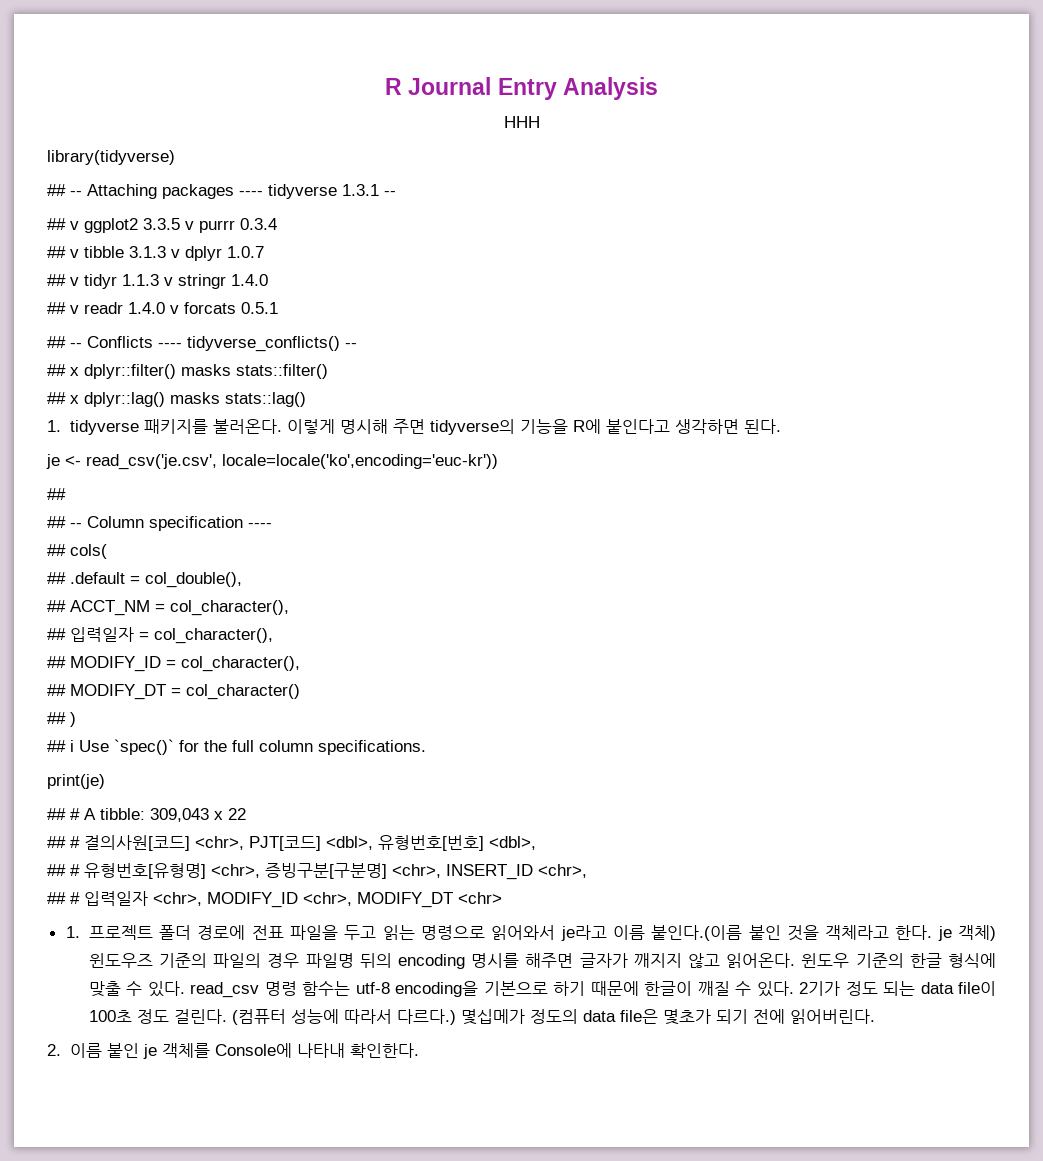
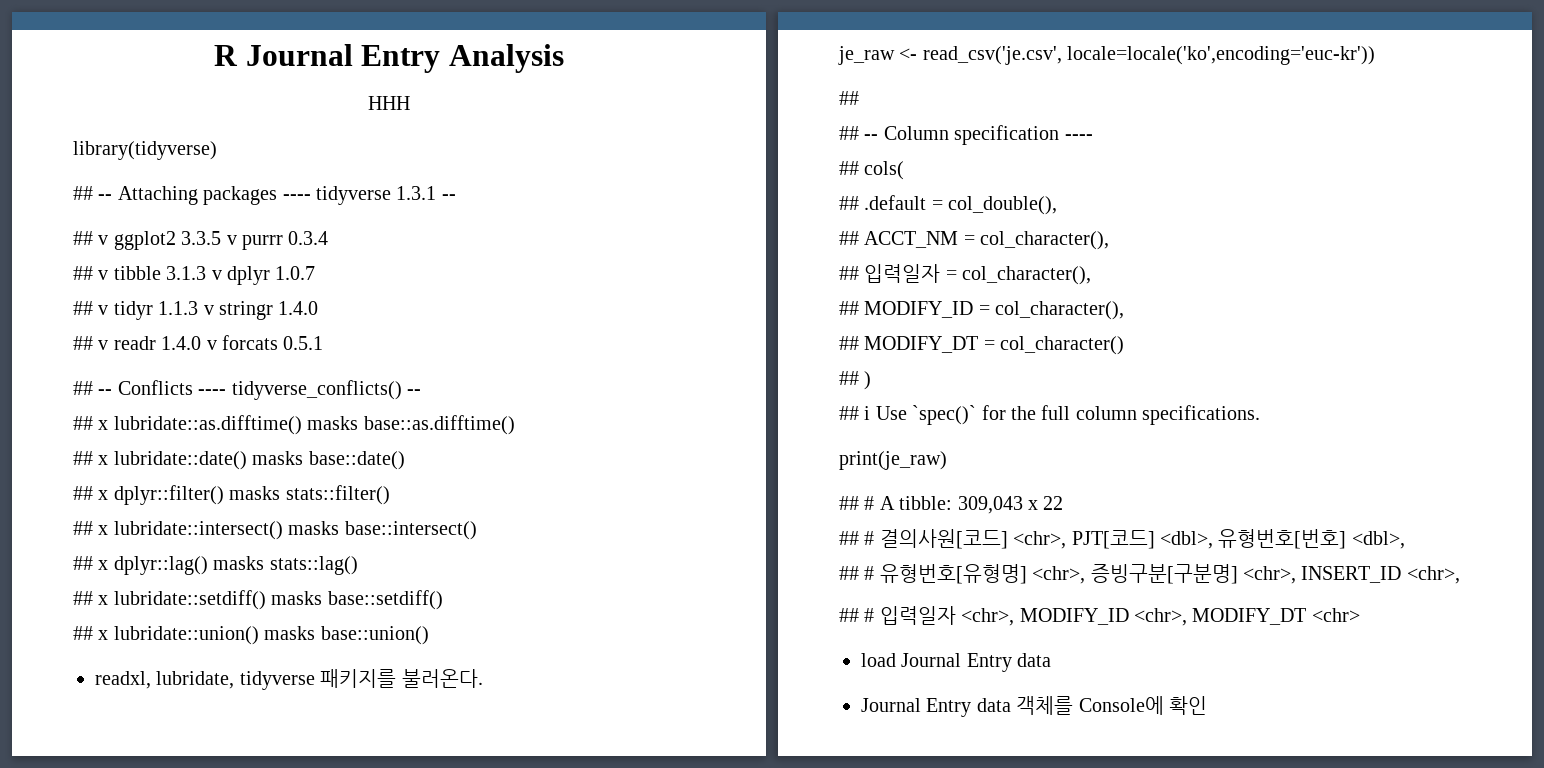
+ ## x lubridate::as.difftime() masks base::as.difftime()
+ ## x lubridate::date() masks base::date()
+ ## x lubridate::intersect() masks base::intersect()
- 1. tidyverse 패키지를 불러온다. 이렇게 명시해 주면 tidyverse의 기능을 R에 붙인다고 생각하면 된다.
- je <- read_csv('je.csv', locale=locale('ko',encoding='euc-kr'))
+ ## x lubridate::setdiff() masks base::setdiff()
+ ## x lubridate::union() masks base::union()
+ readxl, lubridate, tidyverse 패키지를 불러온다.
+ je_raw <- read_csv('je.csv', locale=locale('ko',encoding='euc-kr'))
- print(je)
+ print(je_raw)
- 1. 프로젝트 폴더 경로에 전표 파일을 두고 읽는 명령으로 읽어와서 je라고 이름 붙인다.(이름 붙인 것을 객체라고 한다. je 객체) 윈도우즈 기준의 파일의 경우 파일명 뒤의 encoding 명시를 해주면 글자가 깨지지 않고 읽어온다. 윈도우 기준의 한글 형식에 맞출 수 있다. read_csv 명령 함수는 utf-8 encoding을 기본으로 하기 때문에 한글이 깨질 수 있다. 2기가 정도 되는 data file이 100초 정도 걸린다. (컴퓨터 성능에 따라서 다르다.) 몇십메가 정도의 data file은 몇초가 되기 전에 읽어버린다.
- 2. 이름 붙인 je 객체를 Console에 나타내 확인한다.
+ load Journal Entry data
+ Journal Entry data 객체를 Console에 확인

